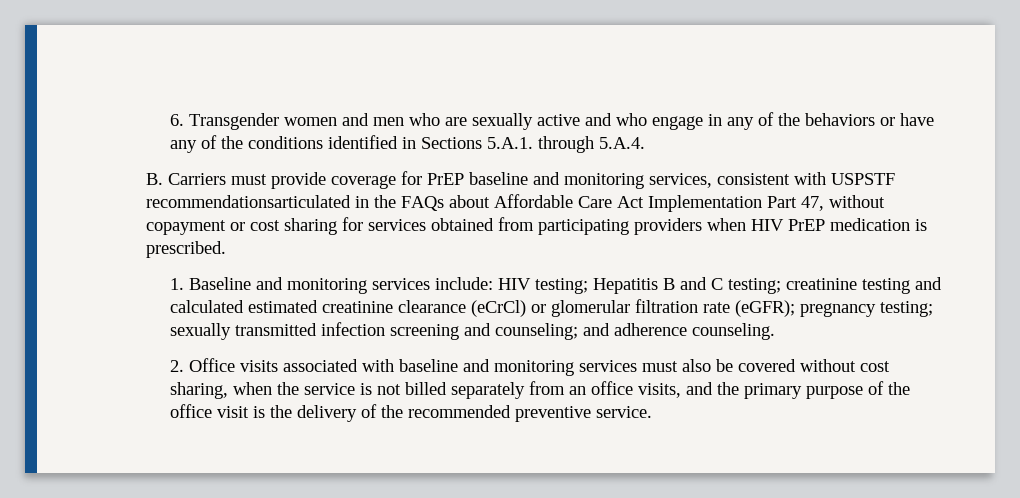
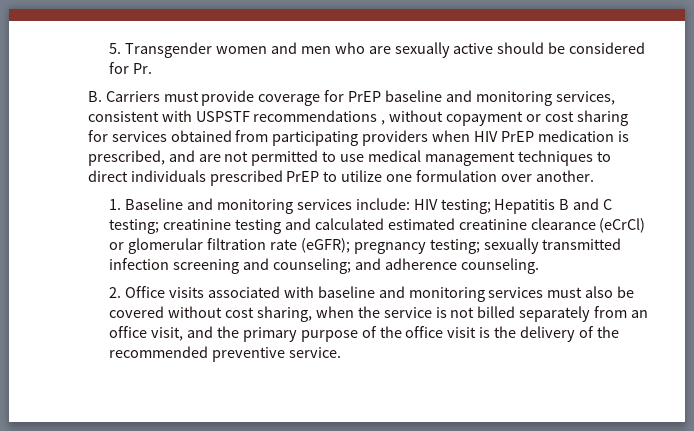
- 6. Transgender women and men who are sexually active and who engage in any of the behaviors or have any of the conditions identified in Sections 5.A.1. through 5.A.4.
+ 5. Transgender women and men who are sexually active should be considered for Pr.
- B. Carriers must provide coverage for PrEP baseline and monitoring services, consistent with USPSTF recommendationsarticulated in the FAQs about Affordable Care Act Implementation Part 47, without copayment or cost sharing for services obtained from participating providers when HIV PrEP medication is prescribed.
+ B. Carriers must provide coverage for PrEP baseline and monitoring services, consistent with USPSTF recommendations , without copayment or cost sharing for services obtained from participating providers when HIV PrEP medication is prescribed, and are not permitted to use medical management techniques to direct individuals prescribed PrEP to utilize one formulation over another.
- 2. Office visits associated with baseline and monitoring services must also be covered without cost sharing, when the service is not billed separately from an office visits, and the primary purpose of the office visit is the delivery of the recommended preventive service.
+ 2. Office visits associated with baseline and monitoring services must also be covered without cost sharing, when the service is not billed separately from an office visit, and the primary purpose of the office visit is the delivery of the recommended preventive service.

